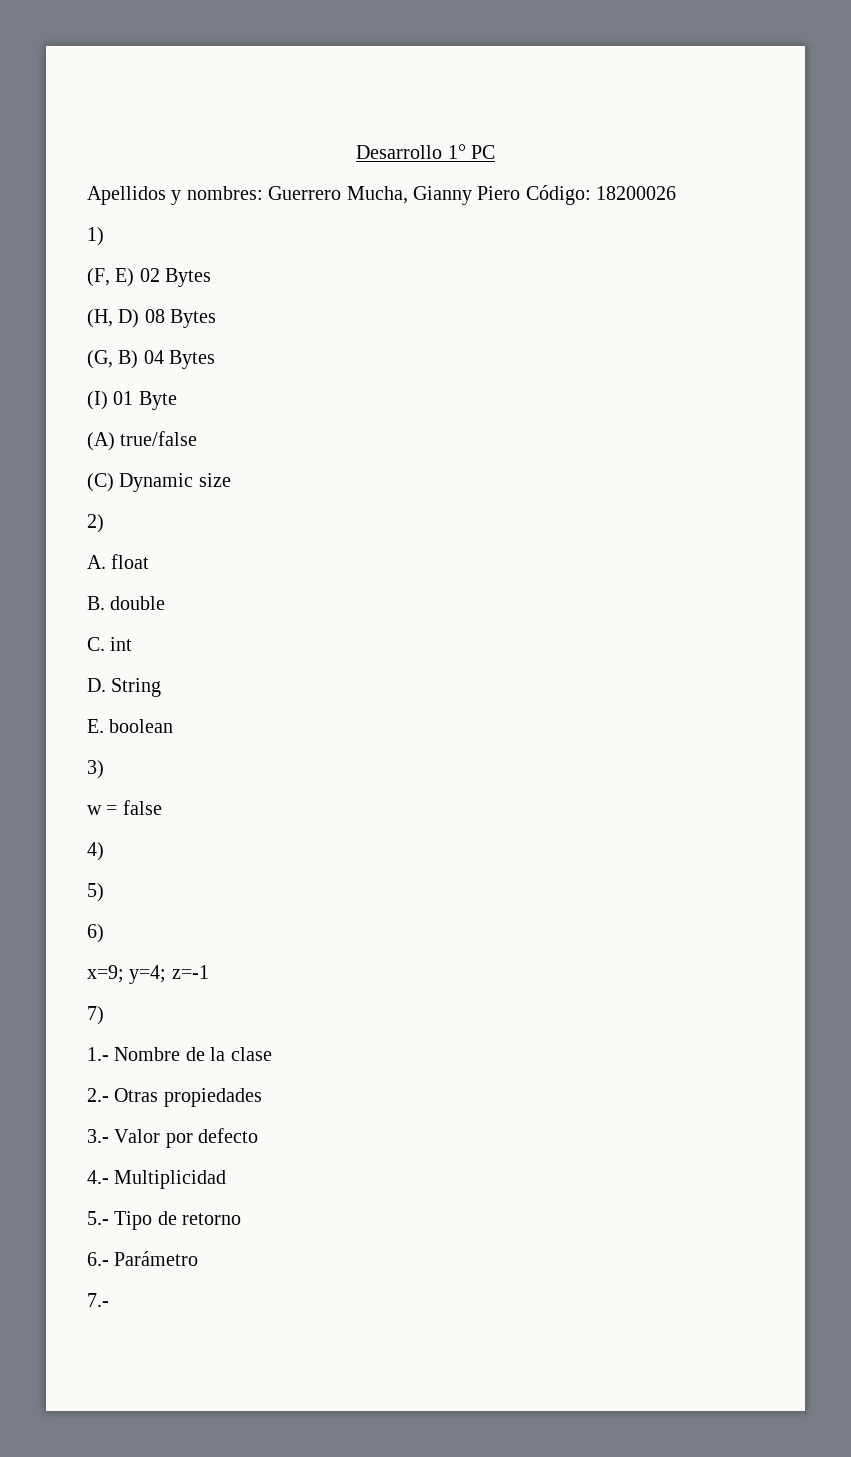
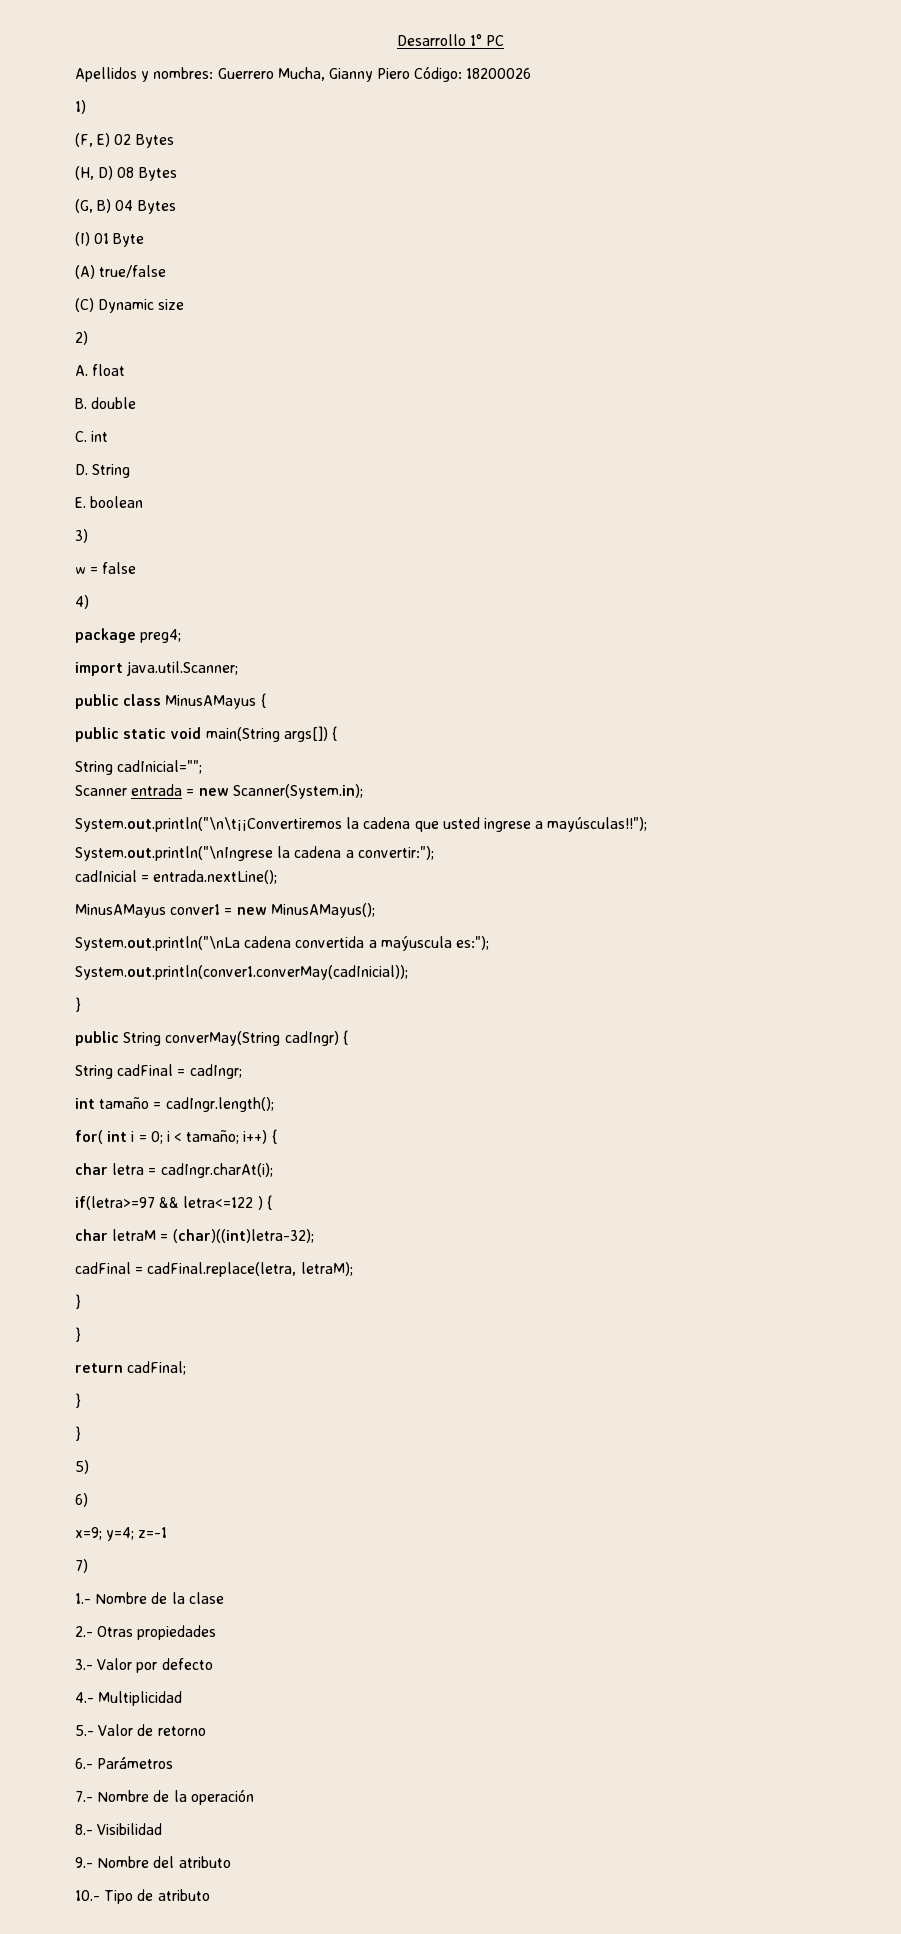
+ package preg4;
+ import java.util.Scanner;
+ public class MinusAMayus {
+ public static void main(String args[]) {
+ String cadInicial="";
+ Scanner entrada = new Scanner(System.in);
+ System.out.println("\n\t¡¡Convertiremos la cadena que usted ingrese a mayúsculas!!");
+ System.out.println("\nIngrese la cadena a convertir:");
+ cadInicial = entrada.nextLine();
+ MinusAMayus conver1 = new MinusAMayus();
+ System.out.println("\nLa cadena convertida a maýuscula es:");
+ System.out.println(conver1.converMay(cadInicial));
+ }
+ public String converMay(String cadIngr) {
+ String cadFinal = cadIngr;
+ int tamaño = cadIngr.length();
+ for( int i = 0; i < tamaño; i++) {
+ char letra = cadIngr.charAt(i);
+ if(letra>=97 && letra<=122 ) {
+ char letraM = (char)((int)letra-32);
+ cadFinal = cadFinal.replace(letra, letraM);
+ }
+ }
+ return cadFinal;
+ }
+ }
- 5.- Tipo de retorno
+ 5.- Valor de retorno
- 6.- Parámetro
+ 6.- Parámetros
- 7.-
+ 7.- Nombre de la operación
+ 8.- Visibilidad
+ 9.- Nombre del atributo
+ 10.- Tipo de atributo

